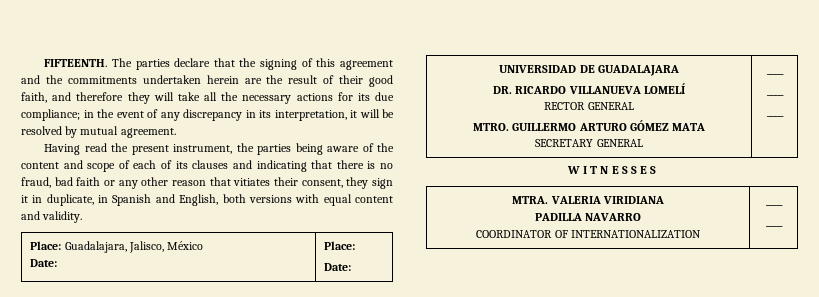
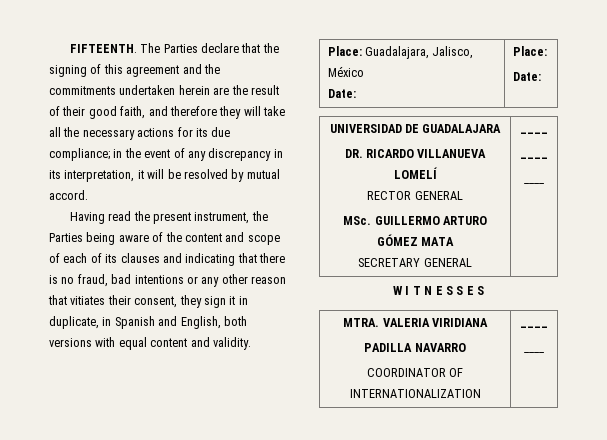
- The parties declare that the signing of this agreement and the commitments undertaken herein are the result of their good faith, and therefore they will take all the necessary actions for its due compliance; in the event of any discrepancy in its interpretation, it will be resolved by mutual agreement.
+ The Parties declare that the signing of this agreement and the commitments undertaken herein are the result of their good faith, and therefore they will take all the necessary actions for its due compliance; in the event of any discrepancy in its interpretation, it will be resolved by mutual accord.
- Having read the present instrument, the parties being aware of the content and scope of each of its clauses and indicating that there is no fraud, bad faith or any other reason that vitiates their consent, they sign it in duplicate, in Spanish and English, both versions with equal content and validity.
+ Having read the present instrument, the Parties being aware of the content and scope of each of its clauses and indicating that there is no fraud, bad intentions or any other reason that vitiates their consent, they sign it in duplicate, in Spanish and English, both versions with equal content and validity.
  UNIVERSIDAD DE GUADALAJARA
  DR. RICARDO VILLANUEVA LOMELÍ
  RECTOR GENERAL
- MTRO. GUILLERMO ARTURO GÓMEZ MATA
+ MSc. GUILLERMO ARTURO GÓMEZ MATA

